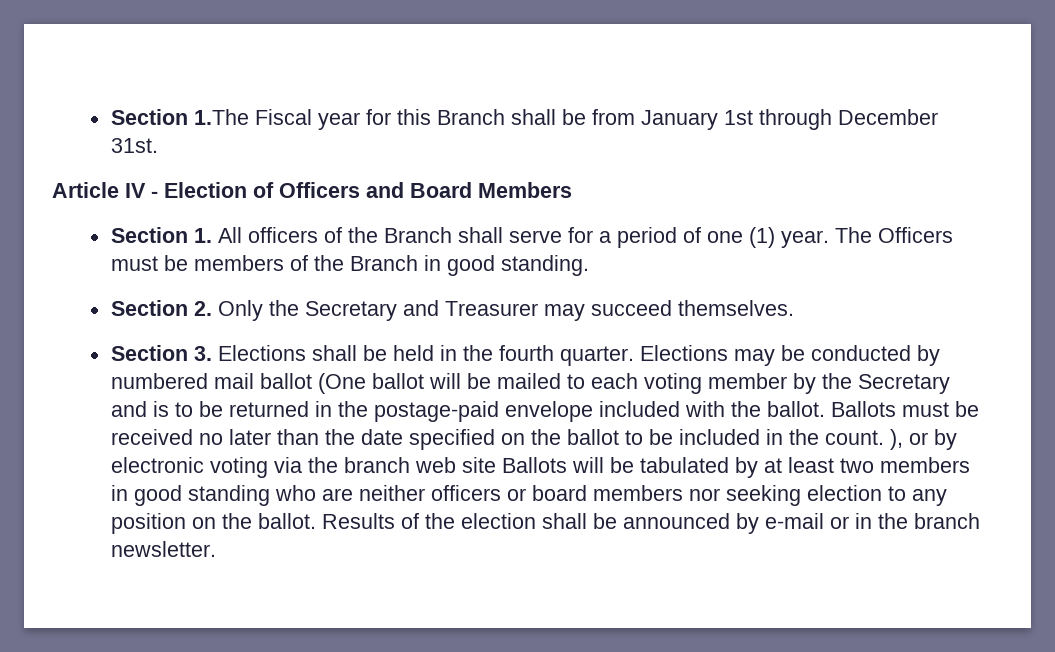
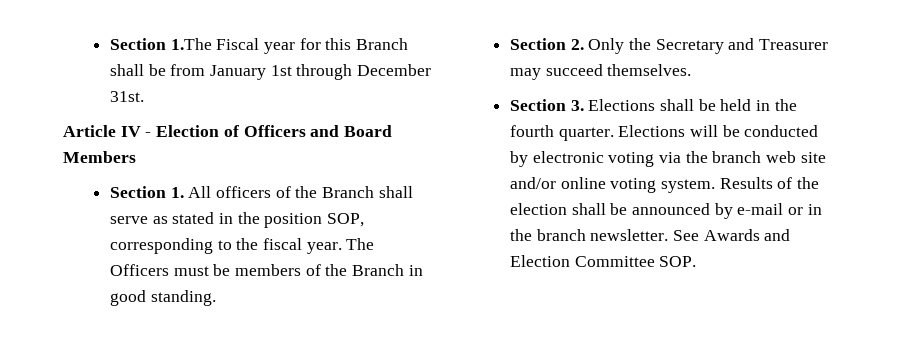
- Section 1. All officers of the Branch shall serve for a period of one (1) year.
+ Section 1. All officers of the Branch shall serve as stated in the position SOP, corresponding to the fiscal year.
- Elections may be conducted by numbered mail ballot (One ballot will be mailed to each voting member by the Secretary and is to be returned in the postage-paid envelope included with the ballot. Ballots must be received no later than the date specified on the ballot to be included in the count. ), or by electronic voting via the branch web site Ballots will be tabulated by at least two members in good standing who are neither officers or board members nor seeking election to any position on the ballot.
+ Elections will be conducted by electronic voting via the branch web site and/or online voting system.
+ See Awards and Election Committee SOP.

